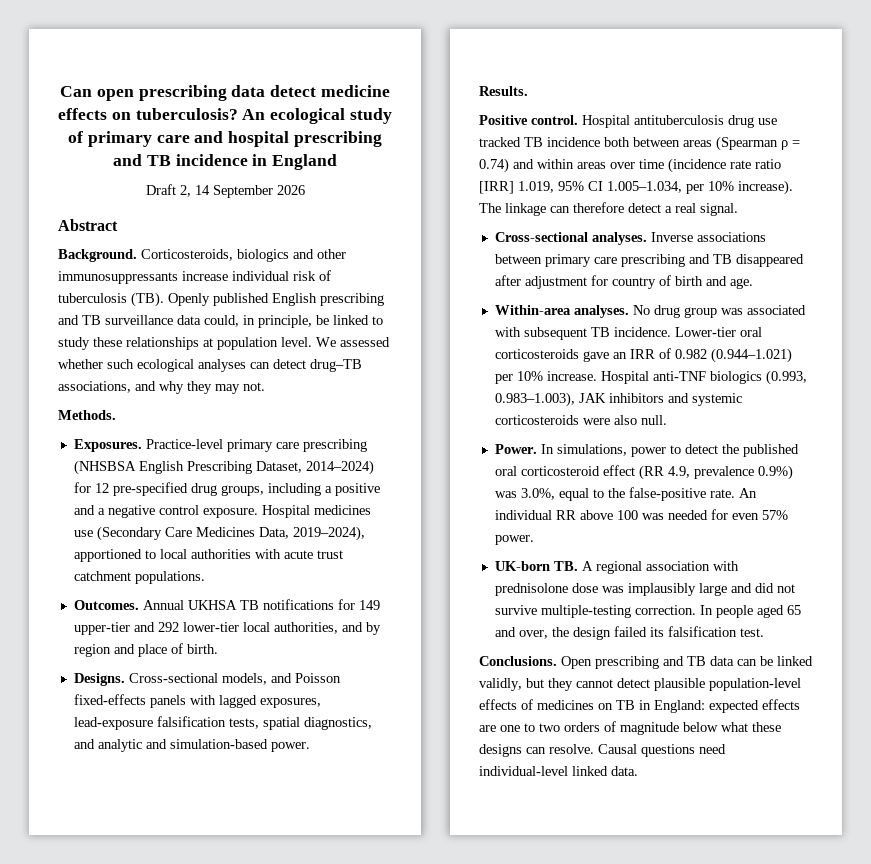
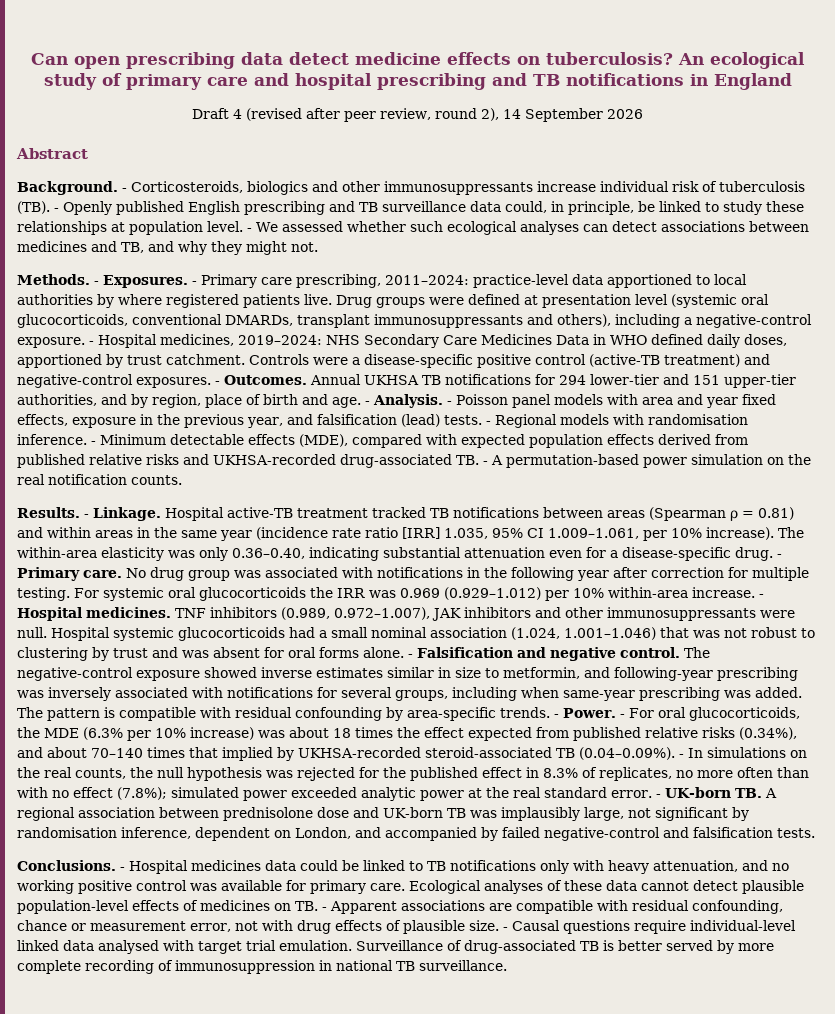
- An ecological study of primary care and hospital prescribing and TB incidence in England
+ An ecological study of primary care and hospital prescribing and TB notifications in England
- Draft 2, 14 September 2026
+ Draft 4 (revised after peer review, round 2), 14 September 2026
- Corticosteroids, biologics and other immunosuppressants increase individual risk of tuberculosis (TB). Openly published English prescribing and TB surveillance data could, in principle, be linked to study these relationships at population level.
+ - Corticosteroids, biologics and other immunosuppressants increase individual risk of tuberculosis (TB). - Openly published English prescribing and TB surveillance data could, in principle, be linked to study these relationships at population level.
- We assessed whether such ecological analyses can detect drug–TB associations, and why they may not.
+ - We assessed whether such ecological analyses can detect associations between medicines and TB, and why they might not.
- Methods.
- Exposures. Practice-level primary care prescribing (NHSBSA English Prescribing Dataset, 2014–2024) for 12 pre-specified drug groups, including a positive and a negative control exposure. Hospital medicines use (Secondary Care Medicines Data, 2019–2024), apportioned to local authorities with acute trust catchment populations.
- Outcomes.
+ Methods. - Exposures. - Primary care prescribing, 2011–2024: practice-level data apportioned to local authorities by where registered patients live. Drug groups were defined at presentation level (systemic oral glucocorticoids, conventional DMARDs, transplant immunosuppressants and others), including a negative-control exposure. - Hospital medicines, 2019–2024: NHS Secondary Care Medicines Data in WHO defined daily doses, apportioned by trust catchment. Controls were a disease-specific positive control (active-TB treatment) and negative-control exposures. - Outcomes.
- Annual UKHSA TB notifications for 149 upper-tier and 292 lower-tier local authorities, and by region and place of birth.
- Designs. Cross-sectional models, and Poisson fixed-effects panels with lagged exposures, lead-exposure falsification tests, spatial diagnostics, and analytic and simulation-based power.
- Results.
- Positive control. Hospital antituberculosis drug use tracked TB incidence both between areas (Spearman ρ = 0.74) and within areas over time (incidence rate ratio [IRR] 1.019, 95% CI 1.005–1.034, per 10% increase).
+ Annual UKHSA TB notifications for 294 lower-tier and 151 upper-tier authorities, and by region, place of birth and age. - Analysis. - Poisson panel models with area and year fixed effects, exposure in the previous year, and falsification (lead) tests. - Regional models with randomisation inference. - Minimum detectable effects (MDE), compared with expected population effects derived from published relative risks and UKHSA-recorded drug-associated TB. - A permutation-based power simulation on the real notification counts.
+ Results. - Linkage. Hospital active-TB treatment tracked TB notifications between areas (Spearman ρ = 0.81) and within areas in the same year (incidence rate ratio [IRR] 1.035, 95% CI 1.009–1.061, per 10% increase).
- The linkage can therefore detect a real signal.
- Cross-sectional analyses. Inverse associations between primary care prescribing and TB disappeared after adjustment for country of birth and age.
- Within-area analyses.
+ The within-area elasticity was only 0.36–0.40, indicating substantial attenuation even for a disease-specific drug. - Primary care.
- No drug group was associated with subsequent TB incidence. Lower-tier oral corticosteroids gave an IRR of 0.982 (0.944–1.021) per 10% increase. Hospital anti-TNF biologics (0.993, 0.983–1.003), JAK inhibitors and systemic corticosteroids were also null.
- Power. In simulations, power to detect the published oral corticosteroid effect (RR 4.9, prevalence 0.9%) was 3.0%, equal to the false-positive rate. An individual RR above 100 was needed for even 57% power.
- UK-born TB. A regional association with prednisolone dose was implausibly large and did not survive multiple-testing correction. In people aged 65 and over, the design failed its falsification test.
- Conclusions. Open prescribing and TB data can be linked validly, but they cannot detect plausible population-level effects of medicines on TB in England: expected effects are one to two orders of magnitude below what these designs can resolve. Causal questions need individual-level linked data.
+ No drug group was associated with notifications in the following year after correction for multiple testing. For systemic oral glucocorticoids the IRR was 0.969 (0.929–1.012) per 10% within-area increase. - Hospital medicines. TNF inhibitors (0.989, 0.972–1.007), JAK inhibitors and other immunosuppressants were null. Hospital systemic glucocorticoids had a small nominal association (1.024, 1.001–1.046) that was not robust to clustering by trust and was absent for oral forms alone. - Falsification and negative control. The negative-control exposure showed inverse estimates similar in size to metformin, and following-year prescribing was inversely associated with notifications for several groups, including when same-year prescribing was added. The pattern is compatible with residual confounding by area-specific trends. - Power. - For oral glucocorticoids, the MDE (6.3% per 10% increase) was about 18 times the effect expected from published relative risks (0.34%), and about 70–140 times that implied by UKHSA-recorded steroid-associated TB (0.04–0.09%). - In simulations on the real counts, the null hypothesis was rejected for the published effect in 8.3% of replicates, no more often than with no effect (7.8%); simulated power exceeded analytic power at the real standard error. - UK-born TB. A regional association between prednisolone dose and UK-born TB was implausibly large, not significant by randomisation inference, dependent on London, and accompanied by failed negative-control and falsification tests.
+ Conclusions. - Hospital medicines data could be linked to TB notifications only with heavy attenuation, and no working positive control was available for primary care. Ecological analyses of these data cannot detect plausible population-level effects of medicines on TB. - Apparent associations are compatible with residual confounding, chance or measurement error, not with drug effects of plausible size. - Causal questions require individual-level linked data analysed with target trial emulation. Surveillance of drug-associated TB is better served by more complete recording of immunosuppression in national TB surveillance.

